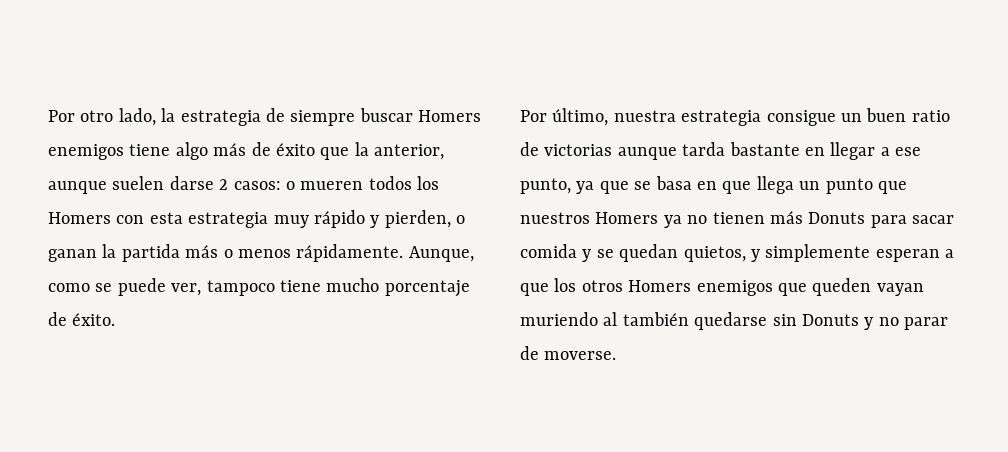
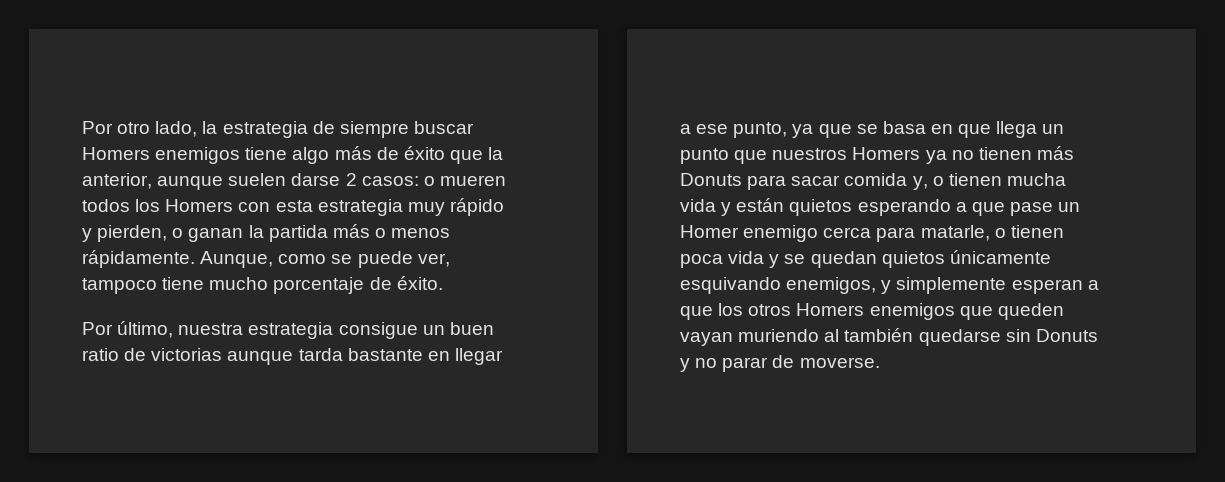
- Por último, nuestra estrategia consigue un buen ratio de victorias aunque tarda bastante en llegar a ese punto, ya que se basa en que llega un punto que nuestros Homers ya no tienen más Donuts para sacar comida y se quedan quietos, y simplemente esperan a que los otros Homers enemigos que queden vayan muriendo al también quedarse sin Donuts y no parar de moverse.
+ Por último, nuestra estrategia consigue un buen ratio de victorias aunque tarda bastante en llegar a ese punto, ya que se basa en que llega un punto que nuestros Homers ya no tienen más Donuts para sacar comida y, o tienen mucha vida y están quietos esperando a que pase un Homer enemigo cerca para matarle, o tienen poca vida y se quedan quietos únicamente esquivando enemigos, y simplemente esperan a que los otros Homers enemigos que queden vayan muriendo al también quedarse sin Donuts y no parar de moverse.

